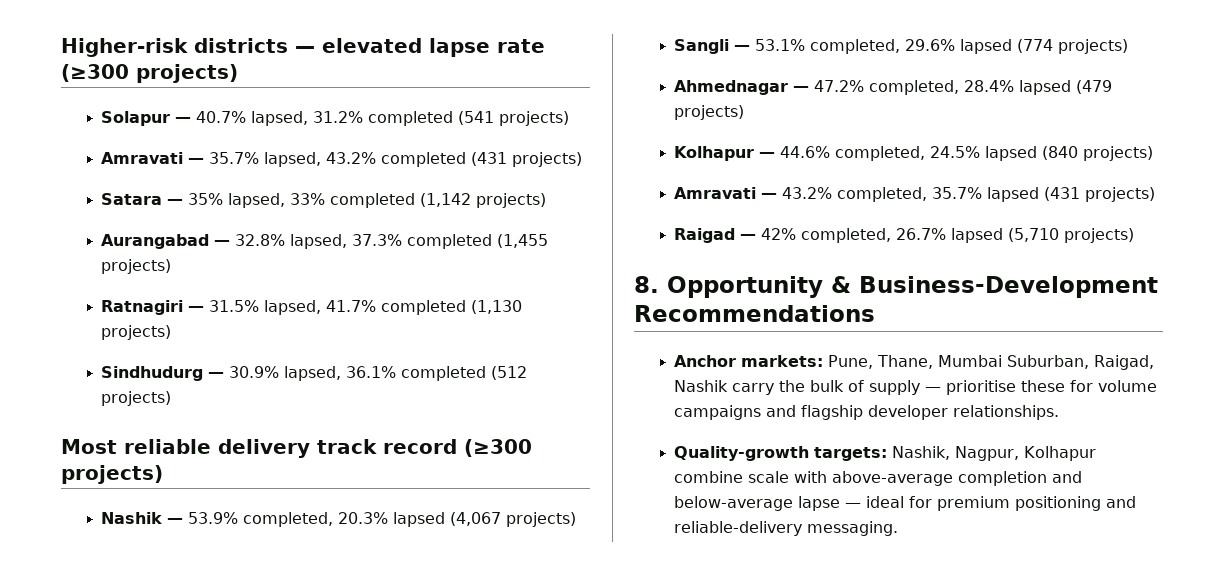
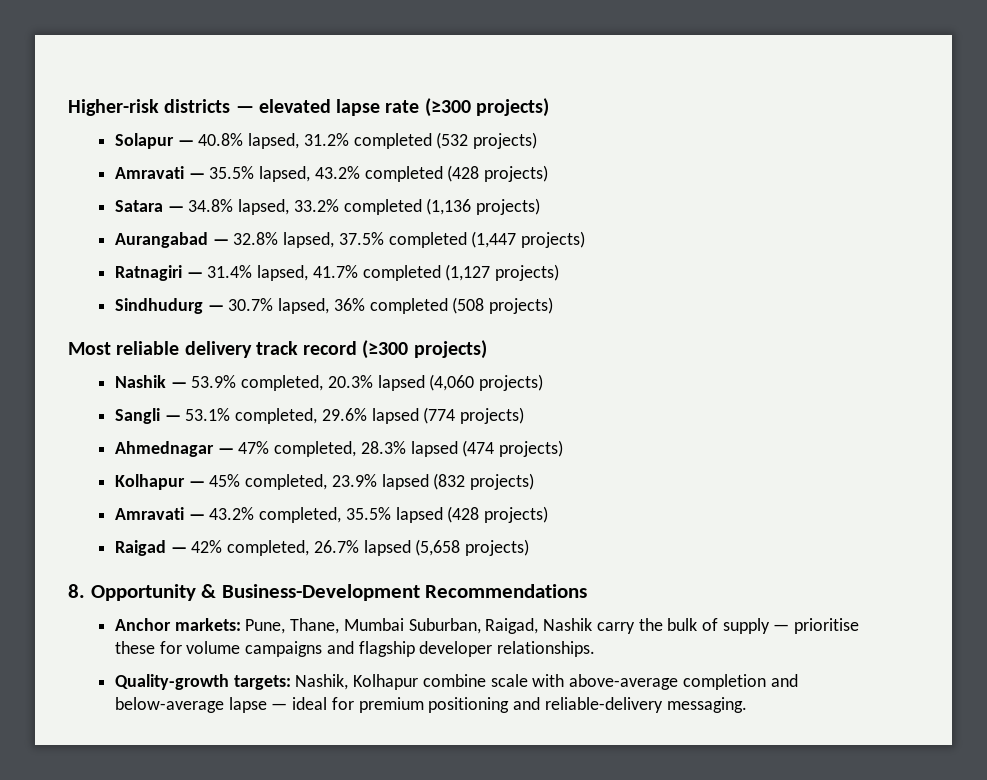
- Solapur — 40.7% lapsed, 31.2% completed (541 projects)
- Amravati — 35.7% lapsed, 43.2% completed (431 projects)
+ Solapur — 40.8% lapsed, 31.2% completed (532 projects)
+ Amravati — 35.5% lapsed, 43.2% completed (428 projects)
- Satara — 35% lapsed, 33% completed (1,142 projects)
+ Satara — 34.8% lapsed, 33.2% completed (1,136 projects)
- Aurangabad — 32.8% lapsed, 37.3% completed (1,455 projects)
+ Aurangabad — 32.8% lapsed, 37.5% completed (1,447 projects)
- Ratnagiri — 31.5% lapsed, 41.7% completed (1,130 projects)
+ Ratnagiri — 31.4% lapsed, 41.7% completed (1,127 projects)
- Sindhudurg — 30.9% lapsed, 36.1% completed (512 projects)
+ Sindhudurg — 30.7% lapsed, 36% completed (508 projects)
- Nashik — 53.9% completed, 20.3% lapsed (4,067 projects)
+ Nashik — 53.9% completed, 20.3% lapsed (4,060 projects)
- Ahmednagar — 47.2% completed, 28.4% lapsed (479 projects)
- Kolhapur — 44.6% completed, 24.5% lapsed (840 projects)
+ Ahmednagar — 47% completed, 28.3% lapsed (474 projects)
+ Kolhapur — 45% completed, 23.9% lapsed (832 projects)
- Amravati — 43.2% completed, 35.7% lapsed (431 projects)
+ Amravati — 43.2% completed, 35.5% lapsed (428 projects)
- Raigad — 42% completed, 26.7% lapsed (5,710 projects)
+ Raigad — 42% completed, 26.7% lapsed (5,658 projects)
- Quality-growth targets: Nashik, Nagpur, Kolhapur combine scale with above-average completion and below-average lapse — ideal for premium positioning and reliable-delivery messaging.
+ Quality-growth targets: Nashik, Kolhapur combine scale with above-average completion and below-average lapse — ideal for premium positioning and reliable-delivery messaging.

